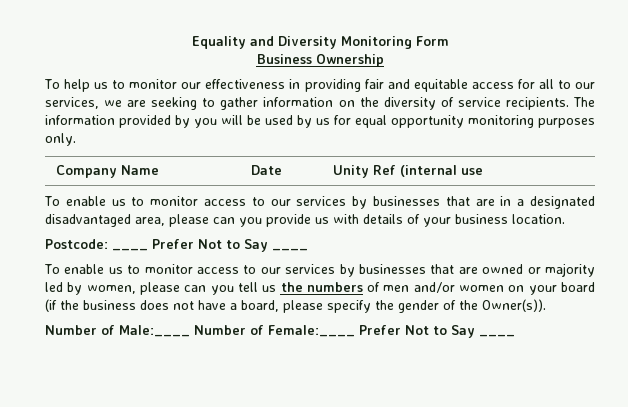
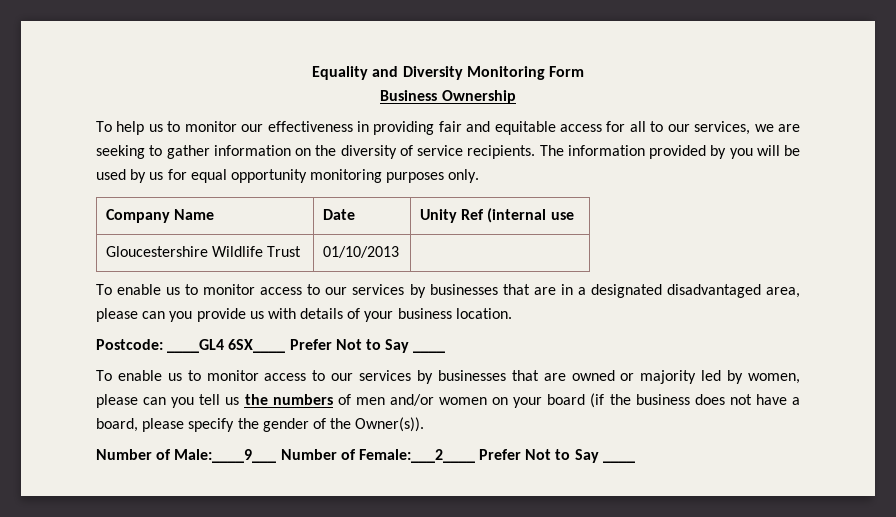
+ Gloucestershire Wildlife Trust | 01/10/2013 |
- Postcode: ____ Prefer Not to Say ____
+ Postcode: ____GL4 6SX____ Prefer Not to Say ____
- Number of Male:____ Number of Female:____ Prefer Not to Say ____
+ Number of Male:____9___ Number of Female:___2____ Prefer Not to Say ____

